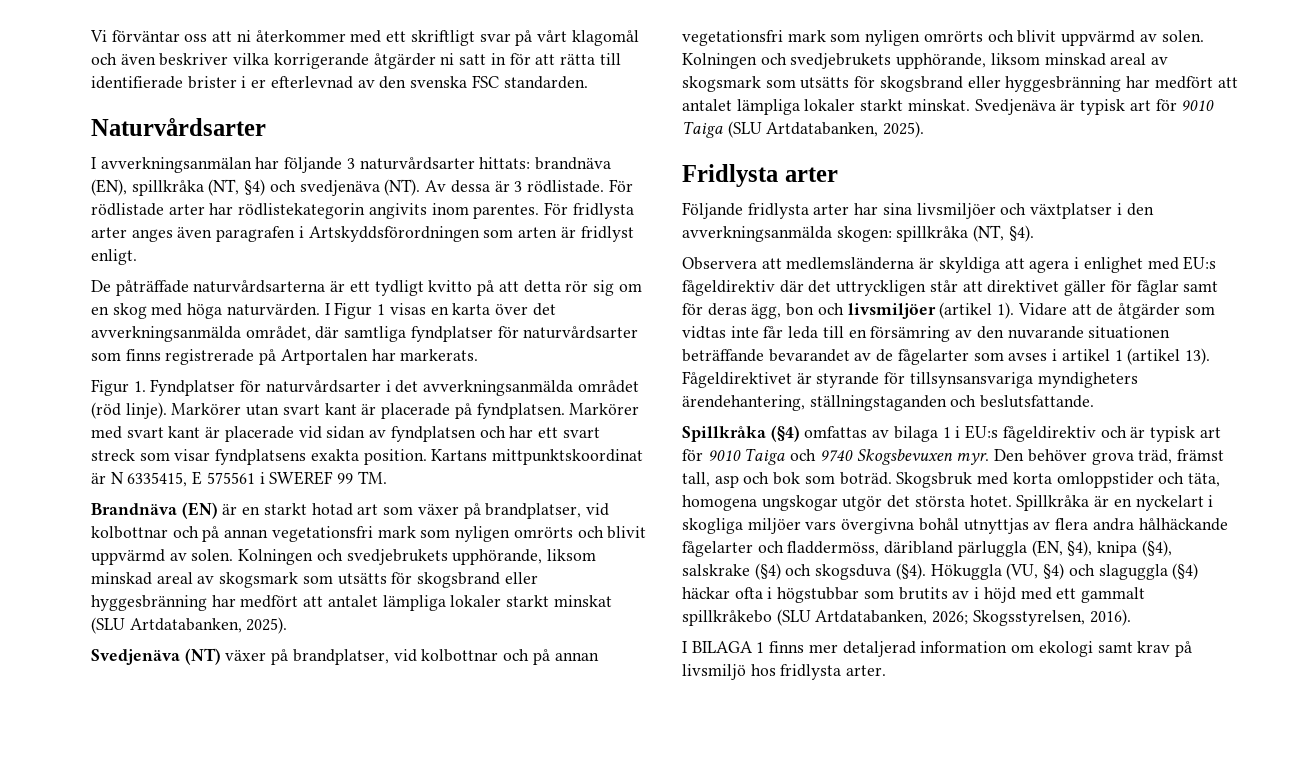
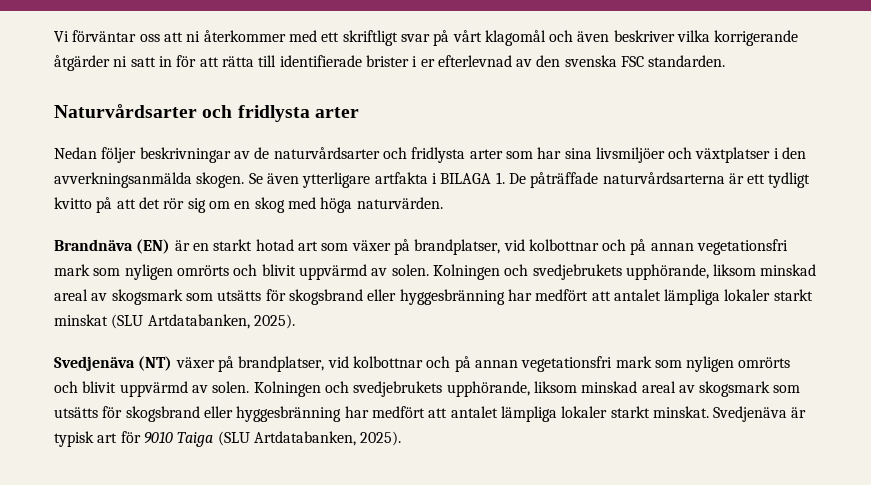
- Naturvårdsarter
- I avverkningsanmälan har följande 3 naturvårdsarter hittats: brandnäva (EN), spillkråka (NT, §4) och svedjenäva (NT). Av dessa är 3 rödlistade. För rödlistade arter har rödlistekategorin angivits inom parentes. För fridlysta arter anges även paragrafen i Artskyddsförordningen som arten är fridlyst enligt.
- De påträffade naturvårdsarterna är ett tydligt kvitto på att detta rör sig om en skog med höga naturvärden. I Figur 1 visas en karta över det avverkningsanmälda området, där samtliga fyndplatser för naturvårdsarter som finns registrerade på Artportalen har markerats.
- Figur 1. Fyndplatser för naturvårdsarter i det avverkningsanmälda området (röd linje). Markörer utan svart kant är placerade på fyndplatsen. Markörer med svart kant är placerade vid sidan av fyndplatsen och har ett svart streck som visar fyndplatsens exakta position. Kartans mittpunktskoordinat är N 6335415, E 575561 i SWEREF 99 TM.
+ Naturvårdsarter och fridlysta arter
+ Nedan följer beskrivningar av de naturvårdsarter och fridlysta arter som har sina livsmiljöer och växtplatser i den avverkningsanmälda skogen. Se även ytterligare artfakta i BILAGA 1. De påträffade naturvårdsarterna är ett tydligt kvitto på att det rör sig om en skog med höga naturvärden.
- Fridlysta arter
- Följande fridlysta arter har sina livsmiljöer och växtplatser i den avverkningsanmälda skogen: spillkråka (NT, §4).
- Observera att medlemsländerna är skyldiga att agera i enlighet med EU:s fågeldirektiv där det uttryckligen står att direktivet gäller för fåglar samt för deras ägg, bon och livsmiljöer (artikel 1). Vidare att de åtgärder som vidtas inte får leda till en försämring av den nuvarande situationen beträffande bevarandet av de fågelarter som avses i artikel 1 (artikel 13). Fågeldirektivet är styrande för tillsynsansvariga myndigheters ärendehantering, ställningstaganden och beslutsfattande.
- Spillkråka (§4) omfattas av bilaga 1 i EU:s fågeldirektiv och är typisk art för 9010 Taiga och 9740 Skogsbevuxen myr. Den behöver grova träd, främst tall, asp och bok som boträd. Skogsbruk med korta omloppstider och täta, homogena ungskogar utgör det största hotet. Spillkråka är en nyckelart i skogliga miljöer vars övergivna bohål utnyttjas av flera andra hålhäckande fågelarter och fladdermöss, däribland pärluggla (EN, §4), knipa (§4), salskrake (§4) och skogsduva (§4). Hökuggla (VU, §4) och slaguggla (§4) häckar ofta i högstubbar som brutits av i höjd med ett gammalt spillkråkebo (SLU Artdatabanken, 2026; Skogsstyrelsen, 2016).
- I BILAGA 1 finns mer detaljerad information om ekologi samt krav på livsmiljö hos fridlysta arter.

